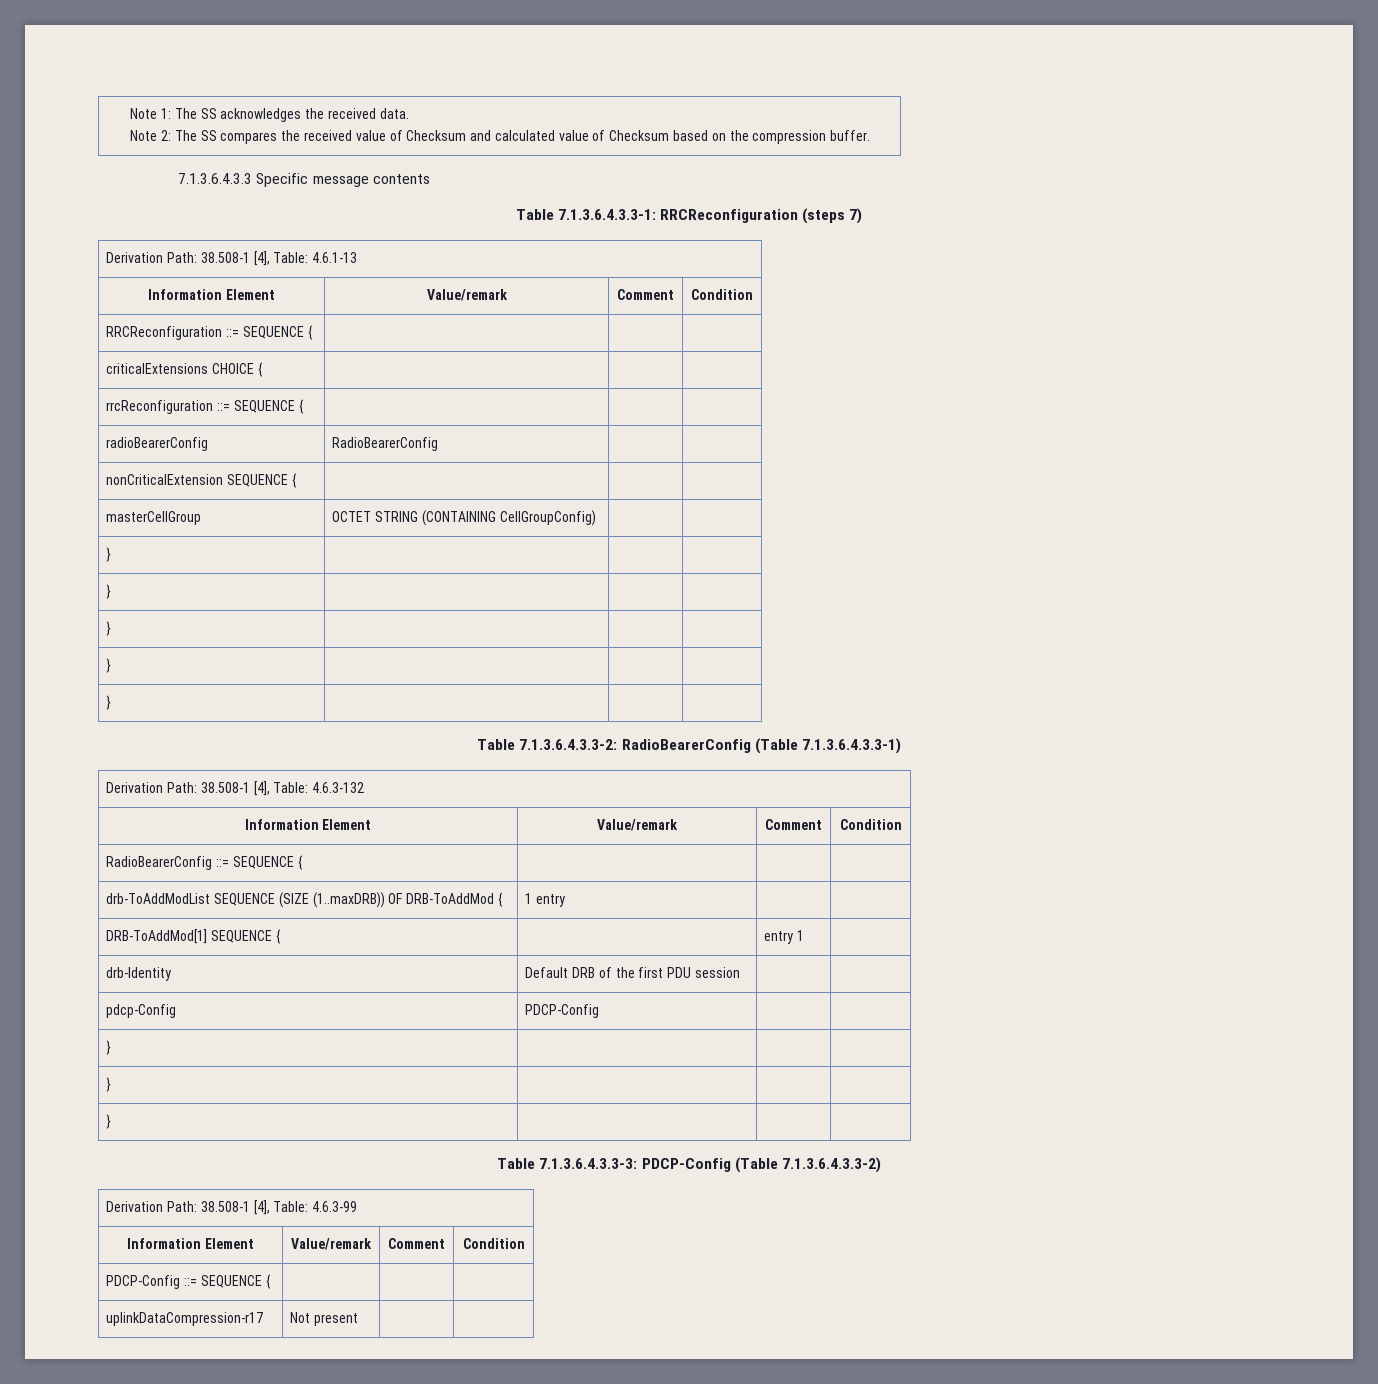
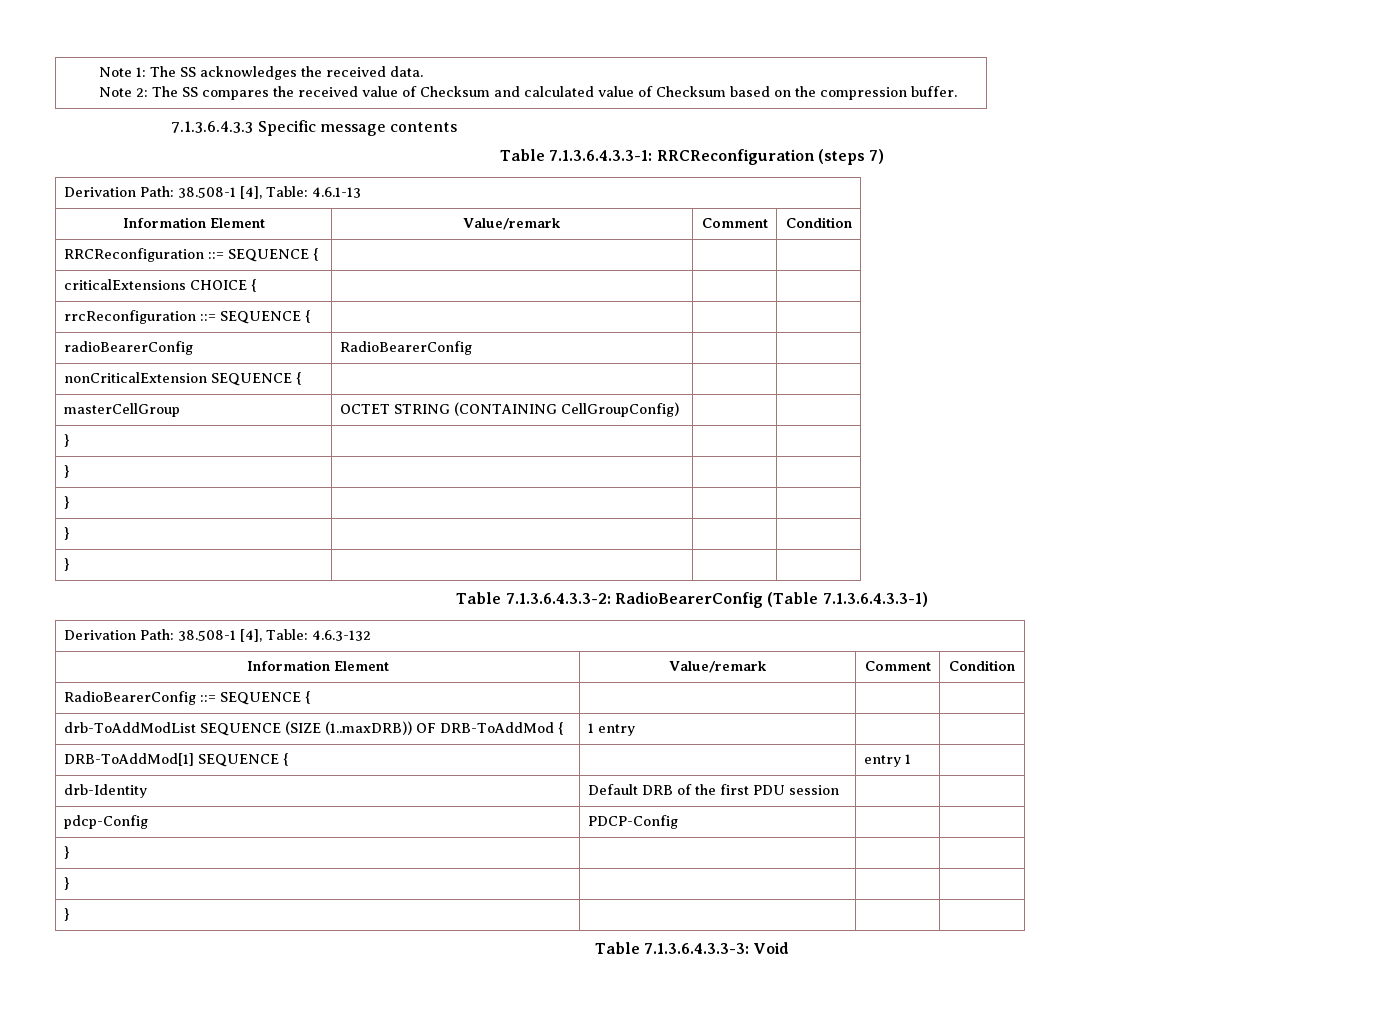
- Table 7.1.3.6.4.3.3-3: PDCP-Config (Table 7.1.3.6.4.3.3-2)
- Derivation Path: 38.508-1 [4], Table: 4.6.3-99
- Information Element | Value/remark | Comment | Condition
- PDCP-Config ::= SEQUENCE { | | |
- uplinkDataCompression-r17 | Not present | |
+ Table 7.1.3.6.4.3.3-3: Void

